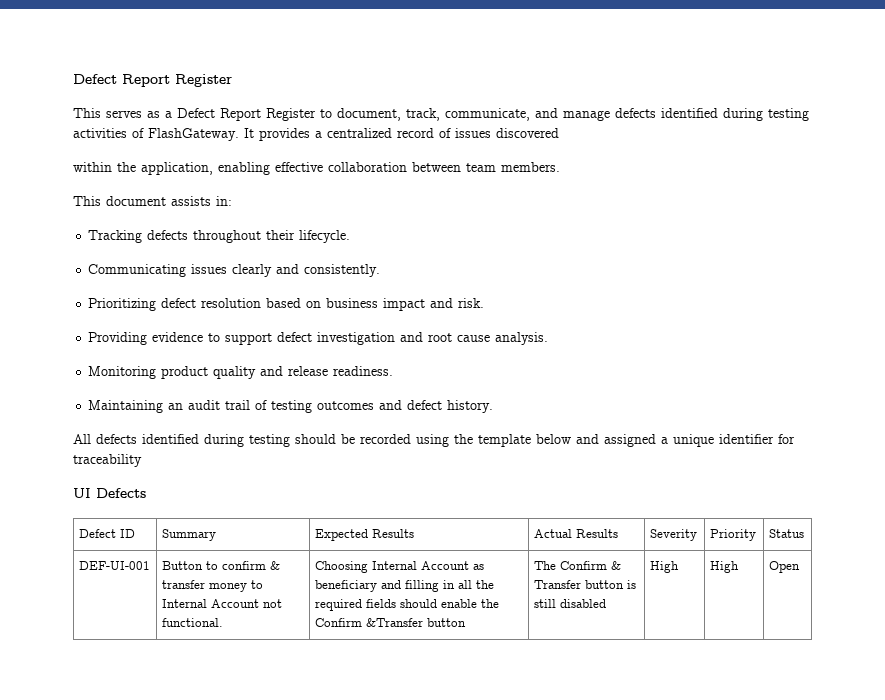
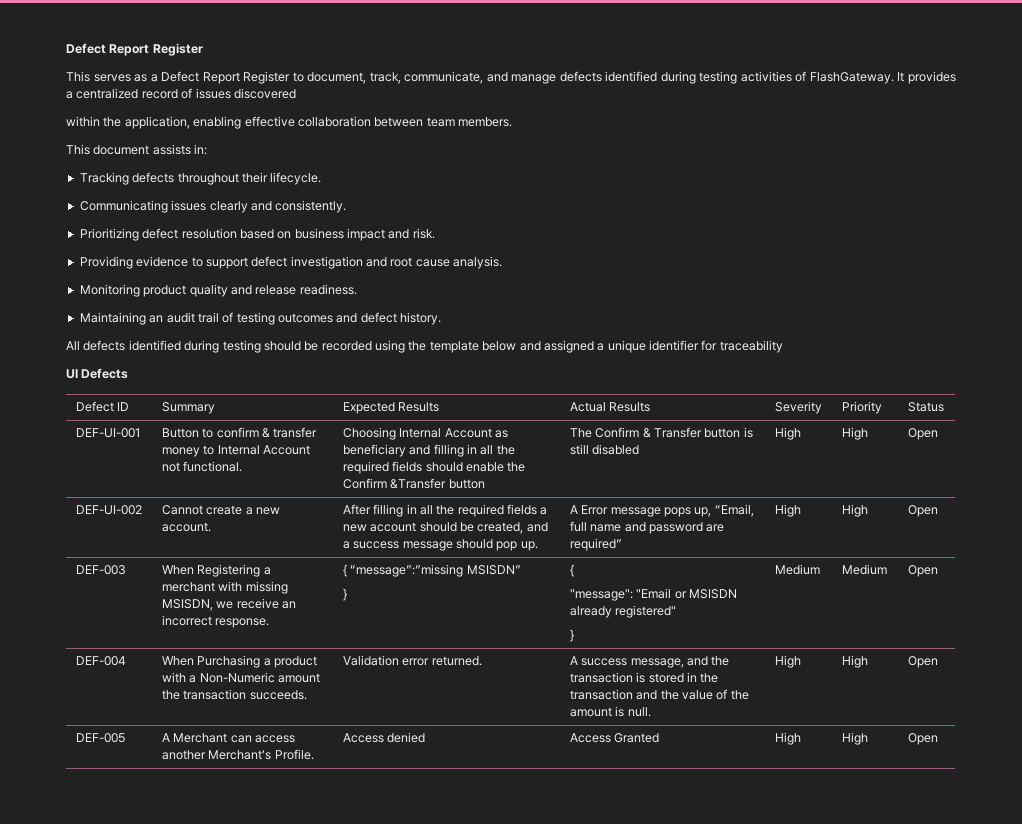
+ DEF-UI-002 | Cannot create a new account. | After filling in all the required fields a new account should be created, and a success message should pop up. | A Error message pops up, “Email, full name and password are required” | High | High | Open
+ DEF-003 | When Registering a merchant with missing MSISDN, we receive an incorrect response. | { “message”:”missing MSISDN”
+ } | {
+ "message": "Email or MSISDN already registered"
+ } | Medium | Medium | Open
+ DEF-004 | When Purchasing a product with a Non-Numeric amount the transaction succeeds. | Validation error returned. | A success message, and the transaction is stored in the transaction and the value of the amount is null. | High | High | Open
+ DEF-005 | A Merchant can access another Merchant’s Profile. | Access denied | Access Granted | High | High | Open

